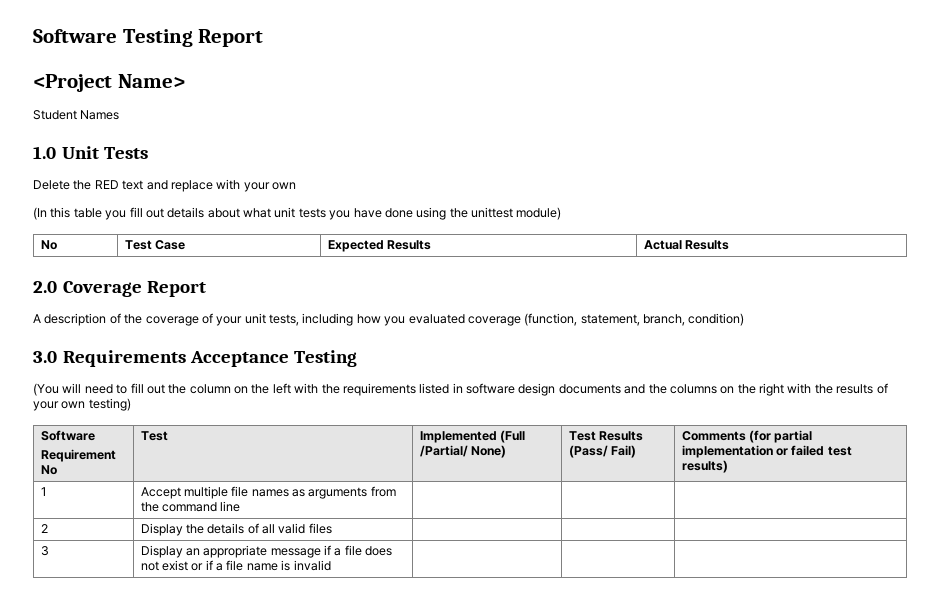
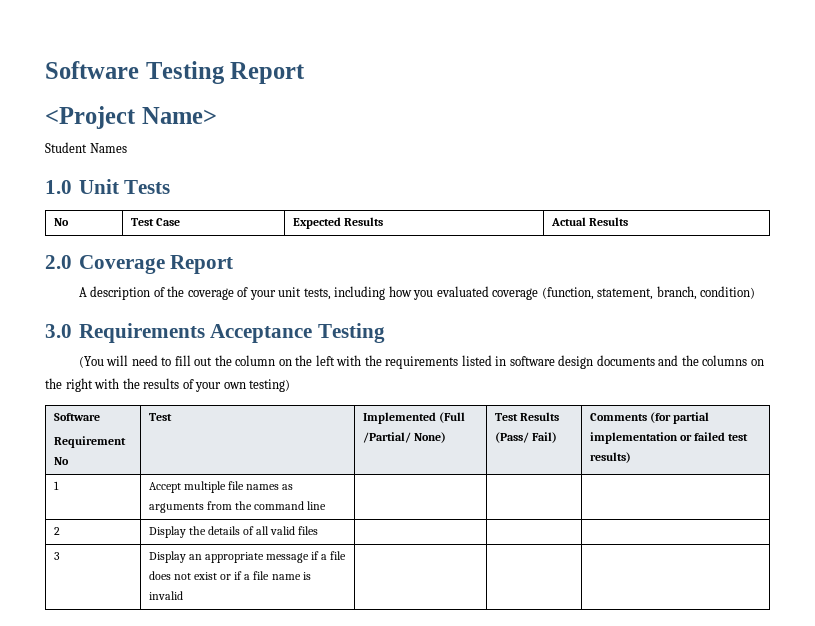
- Delete the RED text and replace with your own
- (In this table you fill out details about what unit tests you have done using the unittest module)

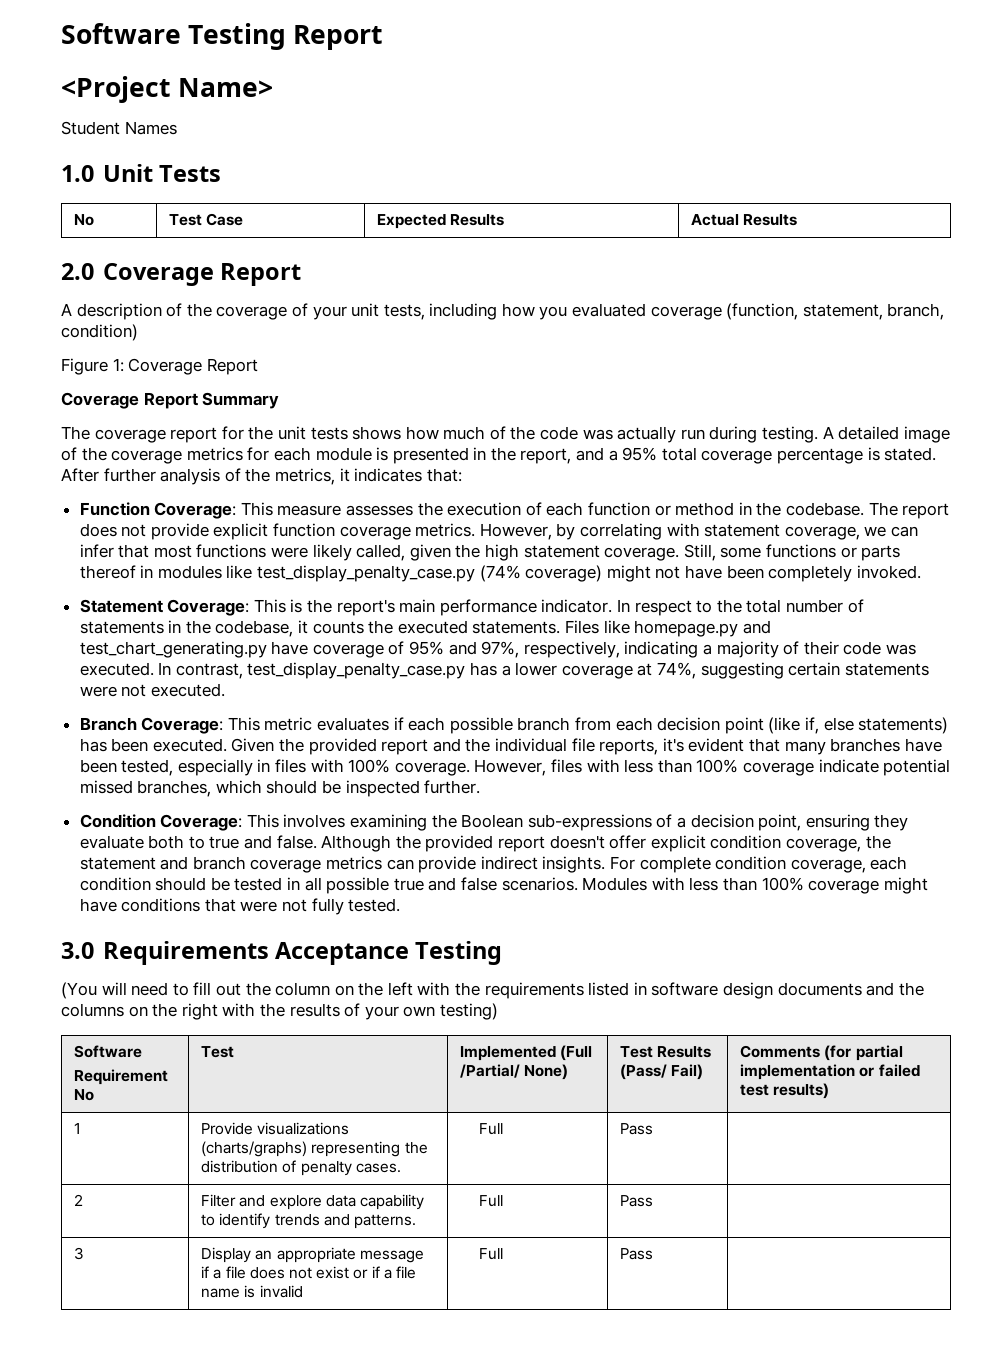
+ Figure 1: Coverage Report
+ Coverage Report Summary
+ The coverage report for the unit tests shows how much of the code was actually run during testing. A detailed image of the coverage metrics for each module is presented in the report, and a 95% total coverage percentage is stated. After further analysis of the metrics, it indicates that:
+ Function Coverage: This measure assesses the execution of each function or method in the codebase. The report does not provide explicit function coverage metrics. However, by correlating with statement coverage, we can infer that most functions were likely called, given the high statement coverage. Still, some functions or parts thereof in modules like test_display_penalty_case.py (74% coverage) might not have been completely invoked.
+ Statement Coverage: This is the report's main performance indicator. In respect to the total number of statements in the codebase, it counts the executed statements. Files like homepage.py and test_chart_generating.py have coverage of 95% and 97%, respectively, indicating a majority of their code was executed. In contrast, test_display_penalty_case.py has a lower coverage at 74%, suggesting certain statements were not executed.
+ Branch Coverage: This metric evaluates if each possible branch from each decision point (like if, else statements) has been executed. Given the provided report and the individual file reports, it's evident that many branches have been tested, especially in files with 100% coverage. However, files with less than 100% coverage indicate potential missed branches, which should be inspected further.
+ Condition Coverage: This involves examining the Boolean sub-expressions of a decision point, ensuring they evaluate both to true and false. Although the provided report doesn't offer explicit condition coverage, the statement and branch coverage metrics can provide indirect insights. For complete condition coverage, each condition should be tested in all possible true and false scenarios. Modules with less than 100% coverage might have conditions that were not fully tested.
- 1 | Accept multiple file names as arguments from the command line | | |
- 2 | Display the details of all valid files | | |
+ 1 | Provide visualizations (charts/graphs) representing the distribution of penalty cases. | Full | Pass |
+ 2 | Filter and explore data capability to identify trends and patterns. | Full | Pass |
- 3 | Display an appropriate message if a file does not exist or if a file name is invalid | | |
+ 3 | Display an appropriate message if a file does not exist or if a file name is invalid | Full | Pass |

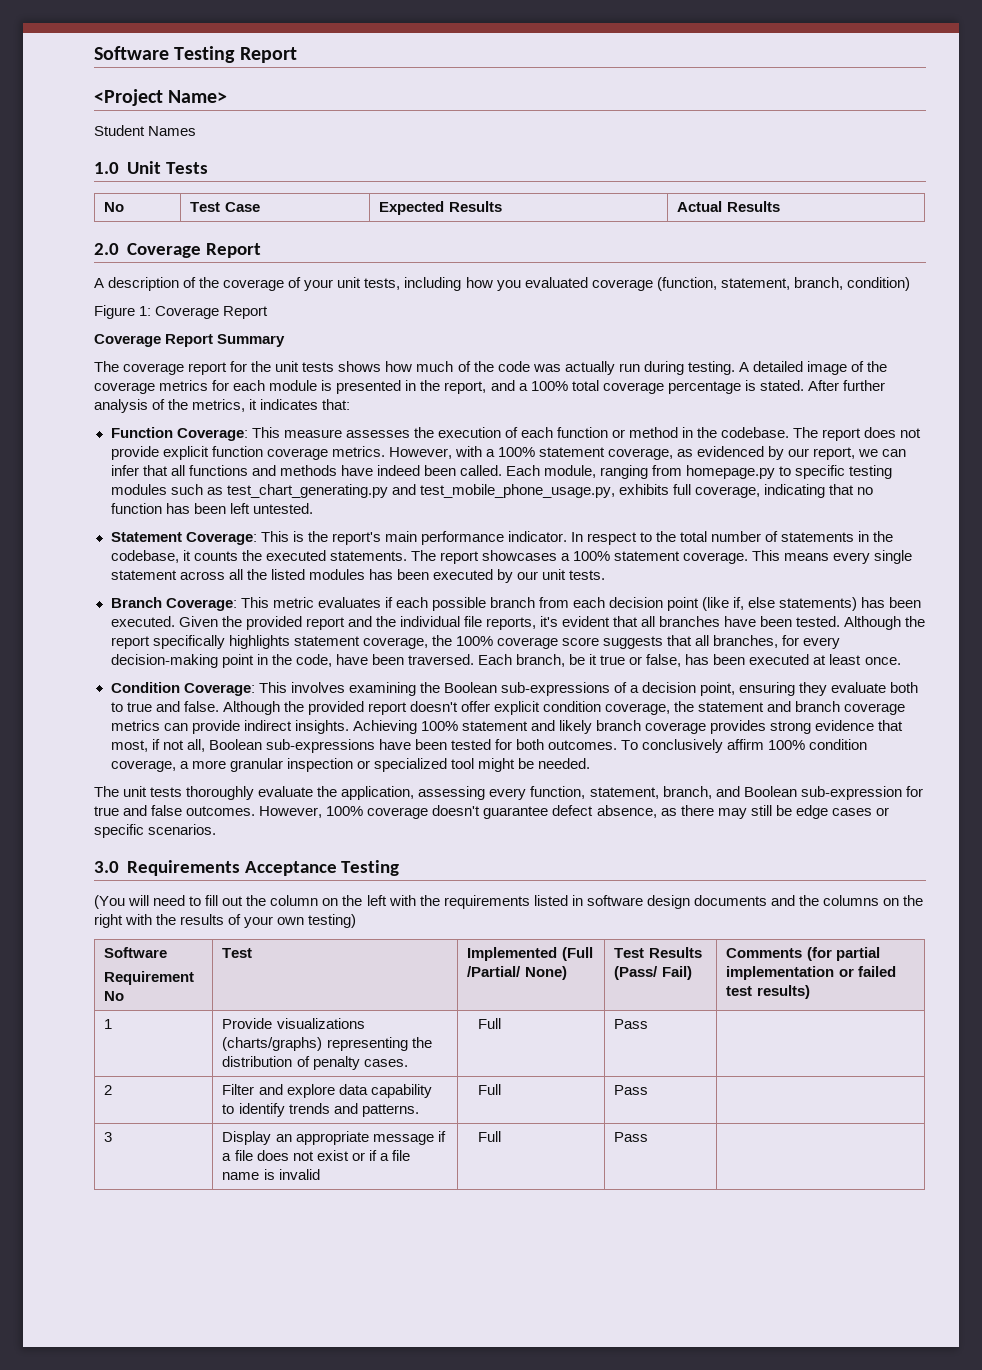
- A detailed image of the coverage metrics for each module is presented in the report, and a 95% total coverage percentage is stated.
+ A detailed image of the coverage metrics for each module is presented in the report, and a 100% total coverage percentage is stated.
- However, by correlating with statement coverage, we can infer that most functions were likely called, given the high statement coverage. Still, some functions or parts thereof in modules like test_display_penalty_case.py (74% coverage) might not have been completely invoked.
+ However, with a 100% statement coverage, as evidenced by our report, we can infer that all functions and methods have indeed been called. Each module, ranging from homepage.py to specific testing modules such as test_chart_generating.py and test_mobile_phone_usage.py, exhibits full coverage, indicating that no function has been left untested.
- Files like homepage.py and test_chart_generating.py have coverage of 95% and 97%, respectively, indicating a majority of their code was executed. In contrast, test_display_penalty_case.py has a lower coverage at 74%, suggesting certain statements were not executed.
+ The report showcases a 100% statement coverage. This means every single statement across all the listed modules has been executed by our unit tests.
- Given the provided report and the individual file reports, it's evident that many branches have been tested, especially in files with 100% coverage. However, files with less than 100% coverage indicate potential missed branches, which should be inspected further.
+ Given the provided report and the individual file reports, it's evident that all branches have been tested. Although the report specifically highlights statement coverage, the 100% coverage score suggests that all branches, for every decision-making point in the code, have been traversed. Each branch, be it true or false, has been executed at least once.
- For complete condition coverage, each condition should be tested in all possible true and false scenarios. Modules with less than 100% coverage might have conditions that were not fully tested.
+ Achieving 100% statement and likely branch coverage provides strong evidence that most, if not all, Boolean sub-expressions have been tested for both outcomes. To conclusively affirm 100% condition coverage, a more granular inspection or specialized tool might be needed.
+ The unit tests thoroughly evaluate the application, assessing every function, statement, branch, and Boolean sub-expression for true and false outcomes. However, 100% coverage doesn't guarantee defect absence, as there may still be edge cases or specific scenarios.

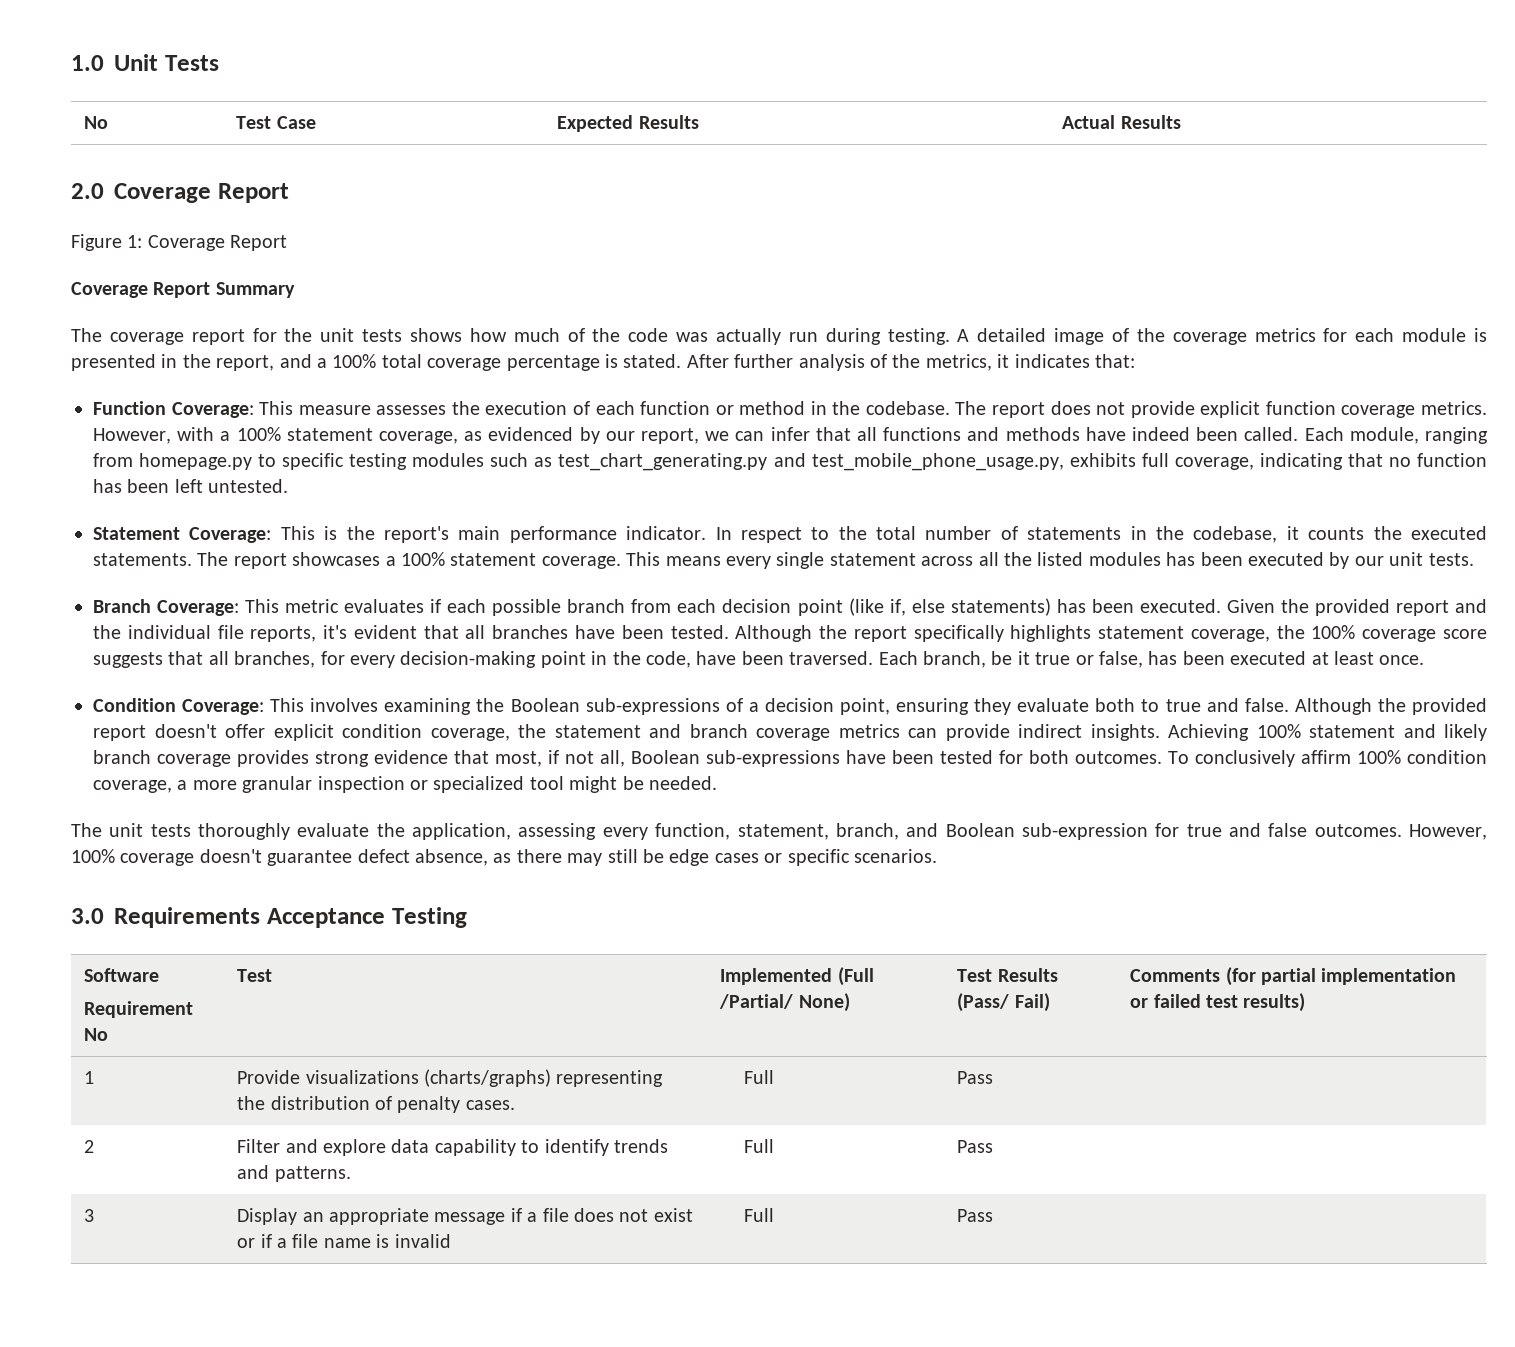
- Software Testing Report
- <Project Name>
- Student Names
- A description of the coverage of your unit tests, including how you evaluated coverage (function, statement, branch, condition)
- (You will need to fill out the column on the left with the requirements listed in software design documents and the columns on the right with the results of your own testing)

